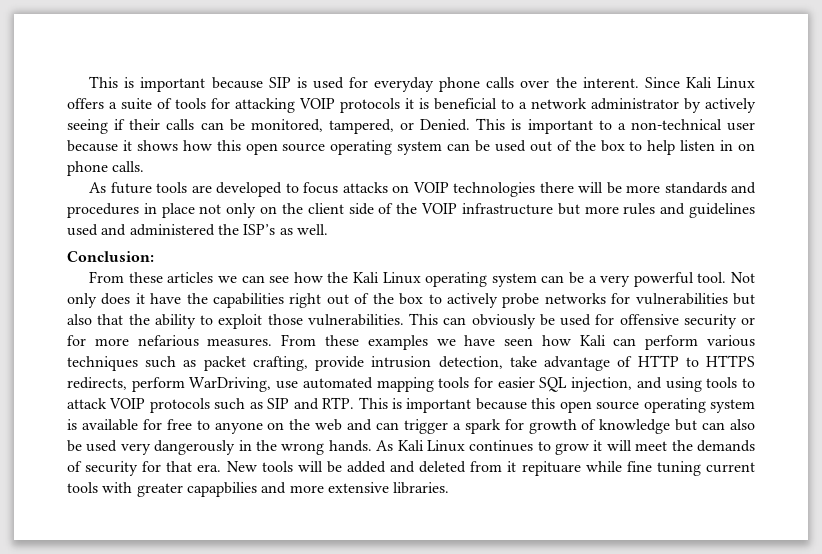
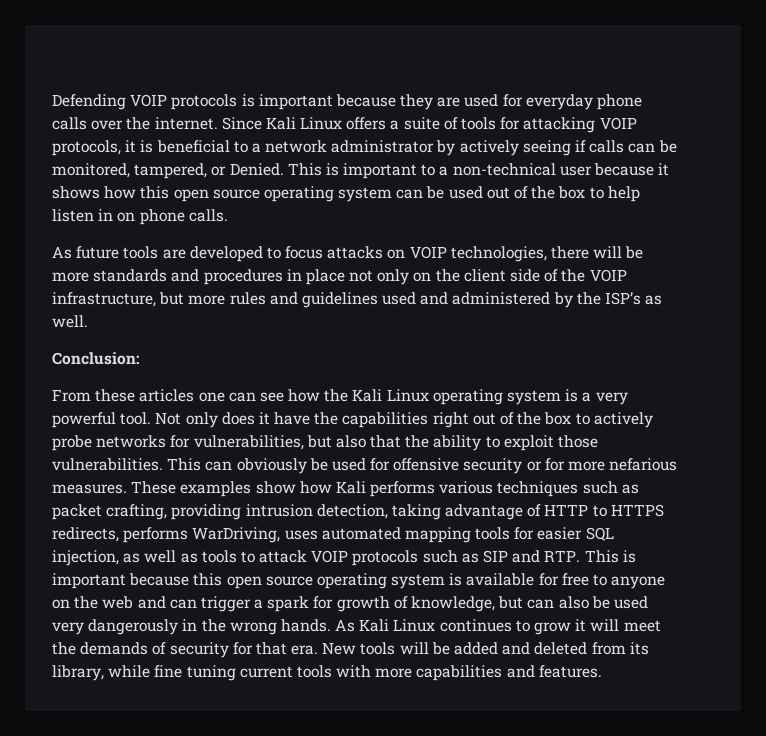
- This is important because SIP is used for everyday phone calls over the interent.
+ Defending VOIP protocols is important because they are used for everyday phone calls over the internet.
- Since Kali Linux offers a suite of tools for attacking VOIP protocols it is beneficial to a network administrator by actively seeing if their calls can be monitored, tampered, or Denied.
+ Since Kali Linux offers a suite of tools for attacking VOIP protocols, it is beneficial to a network administrator by actively seeing if calls can be monitored, tampered, or Denied.
- As future tools are developed to focus attacks on VOIP technologies there will be more standards and procedures in place not only on the client side of the VOIP infrastructure but more rules and guidelines used and administered the ISP’s as well.
+ As future tools are developed to focus attacks on VOIP technologies, there will be more standards and procedures in place not only on the client side of the VOIP infrastructure, but more rules and guidelines used and administered by the ISP’s as well.
- From these articles we can see how the Kali Linux operating system can be a very powerful tool.
+ From these articles one can see how the Kali Linux operating system is a very powerful tool.
- Not only does it have the capabilities right out of the box to actively probe networks for vulnerabilities but also that the ability to exploit those vulnerabilities.
+ Not only does it have the capabilities right out of the box to actively probe networks for vulnerabilities, but also that the ability to exploit those vulnerabilities.
- From these examples we have seen how Kali can perform various techniques such as packet crafting, provide intrusion detection, take advantage of HTTP to HTTPS redirects, perform WarDriving, use automated mapping tools for easier SQL injection, and using tools to attack VOIP protocols such as SIP and RTP. This is important because this open source operating system is available for free to anyone on the web and can trigger a spark for growth of knowledge but can also be used very dangerously in the wrong hands.
+ These examples show how Kali performs various techniques such as packet crafting, providing intrusion detection, taking advantage of HTTP to HTTPS redirects, performs WarDriving, uses automated mapping tools for easier SQL injection, as well as tools to attack VOIP protocols such as SIP and RTP. This is important because this open source operating system is available for free to anyone on the web and can trigger a spark for growth of knowledge, but can also be used very dangerously in the wrong hands.
- New tools will be added and deleted from it repituare while fine tuning current tools with greater capapbilies and more extensive libraries.
+ New tools will be added and deleted from its library, while fine tuning current tools with more capabilities and features.

